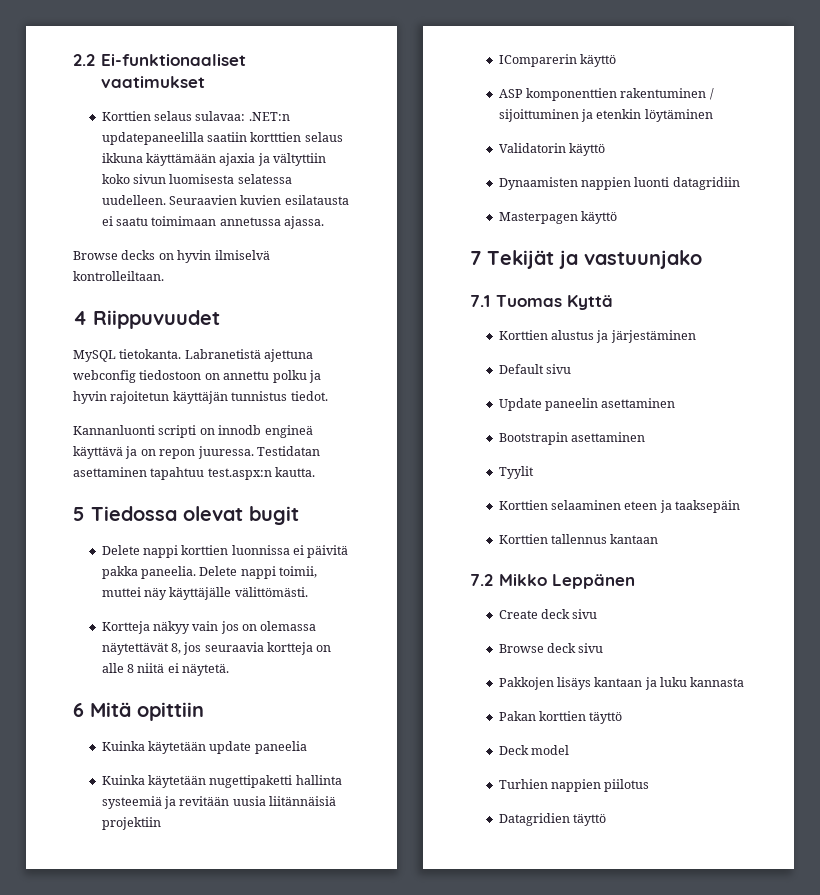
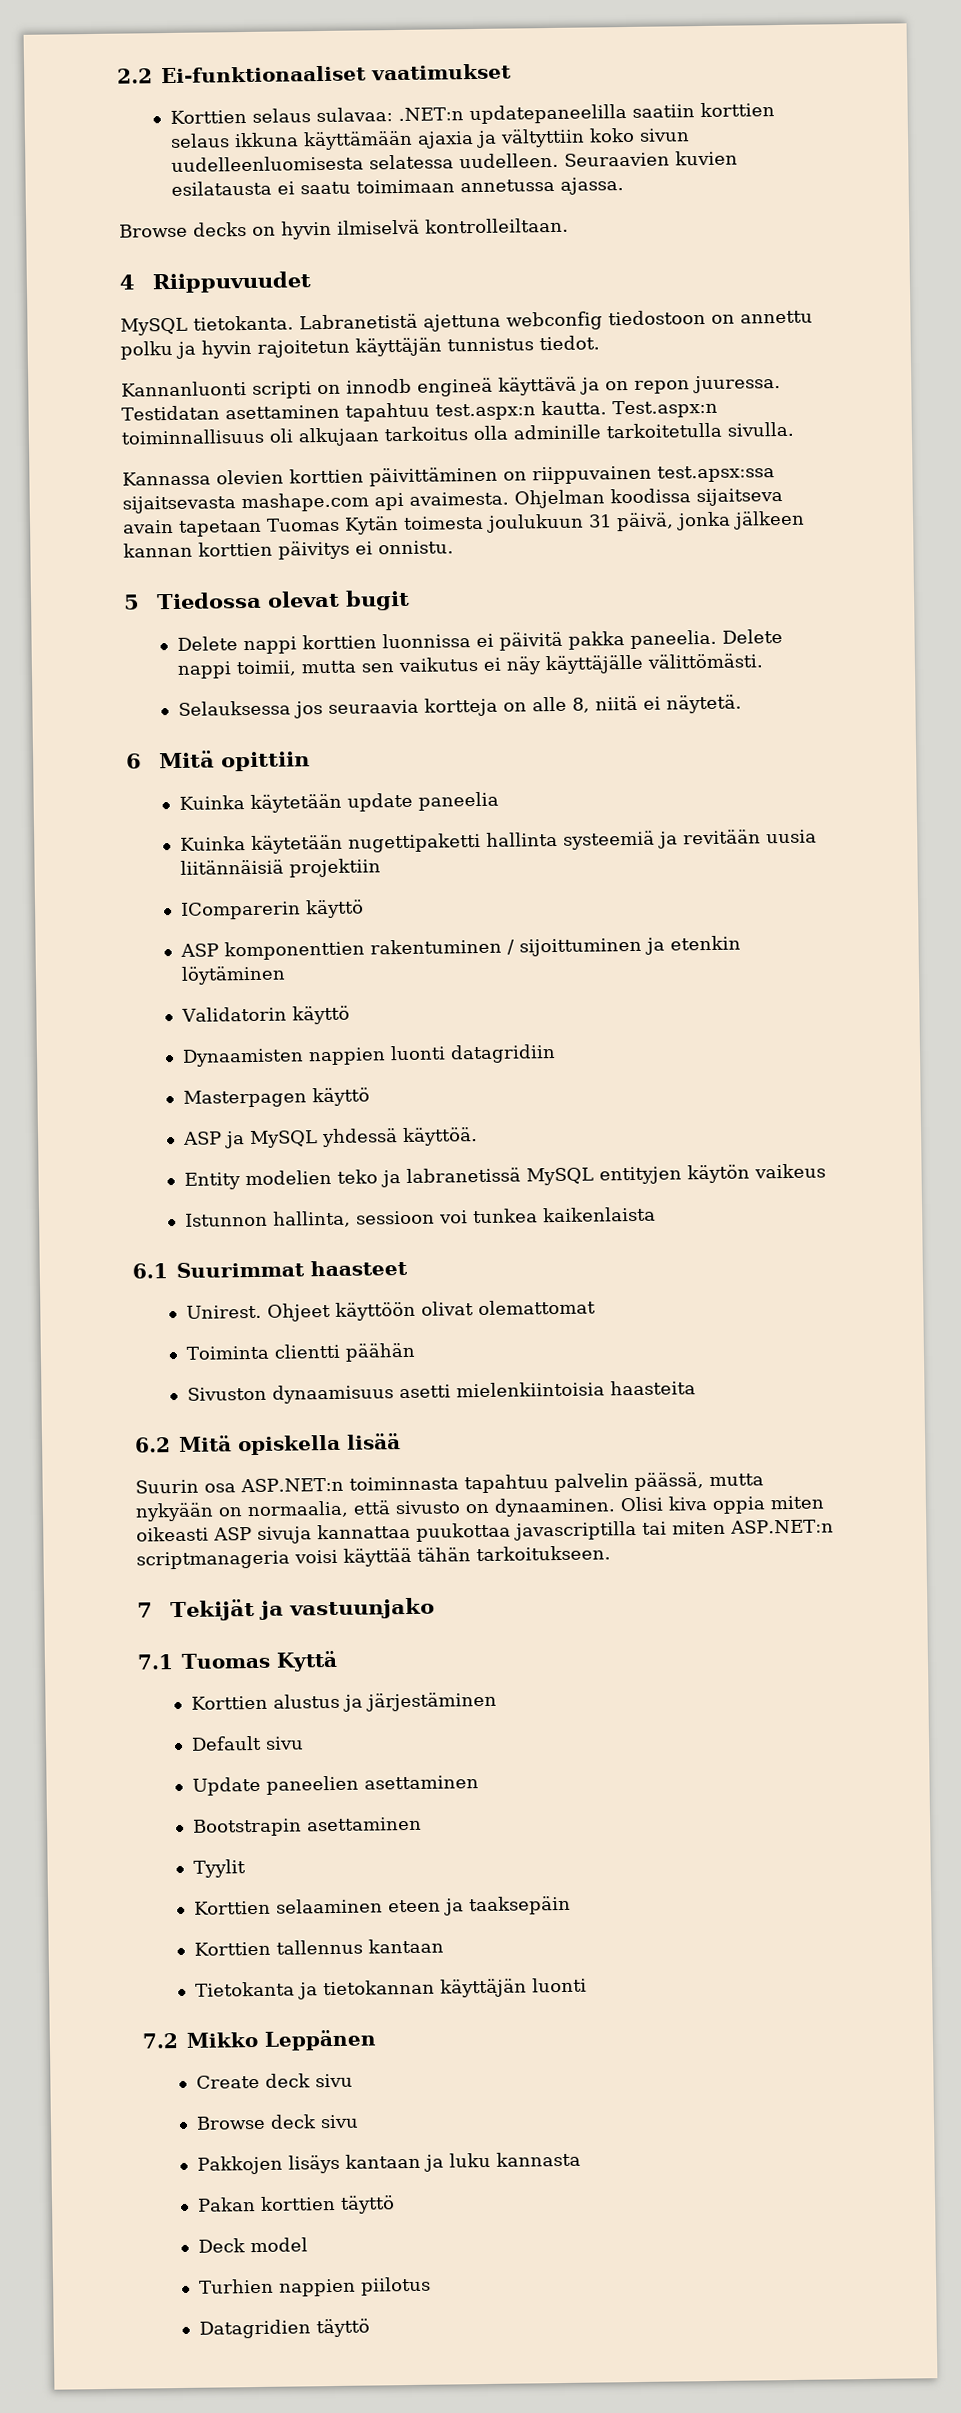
- Korttien selaus sulavaa: .NET:n updatepaneelilla saatiin kortttien selaus ikkuna käyttämään ajaxia ja vältyttiin koko sivun luomisesta selatessa uudelleen.
+ Korttien selaus sulavaa: .NET:n updatepaneelilla saatiin korttien selaus ikkuna käyttämään ajaxia ja vältyttiin koko sivun uudelleenluomisesta selatessa uudelleen.
+ Test.aspx:n toiminnallisuus oli alkujaan tarkoitus olla adminille tarkoitetulla sivulla.
+ Kannassa olevien korttien päivittäminen on riippuvainen test.apsx:ssa sijaitsevasta mashape.com api avaimesta. Ohjelman koodissa sijaitseva avain tapetaan Tuomas Kytän toimesta joulukuun 31 päivä, jonka jälkeen kannan korttien päivitys ei onnistu.
- Delete nappi toimii, muttei näy käyttäjälle välittömästi.
+ Delete nappi toimii, mutta sen vaikutus ei näy käyttäjälle välittömästi.
- Kortteja näkyy vain jos on olemassa näytettävät 8, jos seuraavia kortteja on alle 8 niitä ei näytetä.
+ Selauksessa jos seuraavia kortteja on alle 8, niitä ei näytetä.
+ ASP ja MySQL yhdessä käyttöä.
+ Entity modelien teko ja labranetissä MySQL entityjen käytön vaikeus
+ Istunnon hallinta, sessioon voi tunkea kaikenlaista
+ 6.1 Suurimmat haasteet
+ Unirest. Ohjeet käyttöön olivat olemattomat
+ Toiminta clientti päähän
+ Sivuston dynaamisuus asetti mielenkiintoisia haasteita
+ 6.2 Mitä opiskella lisää
+ Suurin osa ASP.NET:n toiminnasta tapahtuu palvelin päässä, mutta nykyään on normaalia, että sivusto on dynaaminen. Olisi kiva oppia miten oikeasti ASP sivuja kannattaa puukottaa javascriptilla tai miten ASP.NET:n scriptmanageria voisi käyttää tähän tarkoitukseen.
- Update paneelin asettaminen
+ Update paneelien asettaminen
+ Tietokanta ja tietokannan käyttäjän luonti

